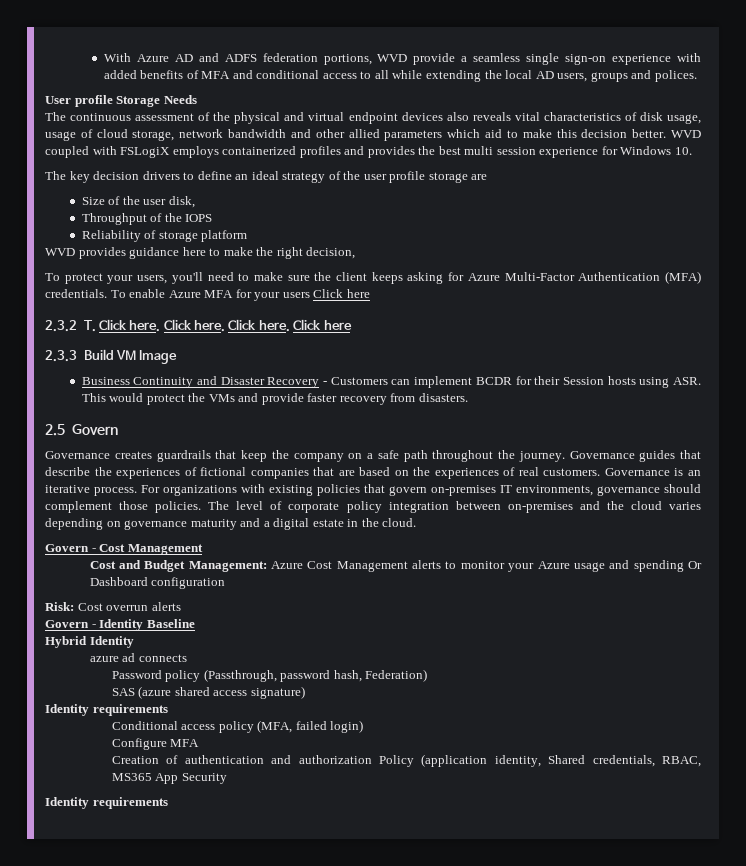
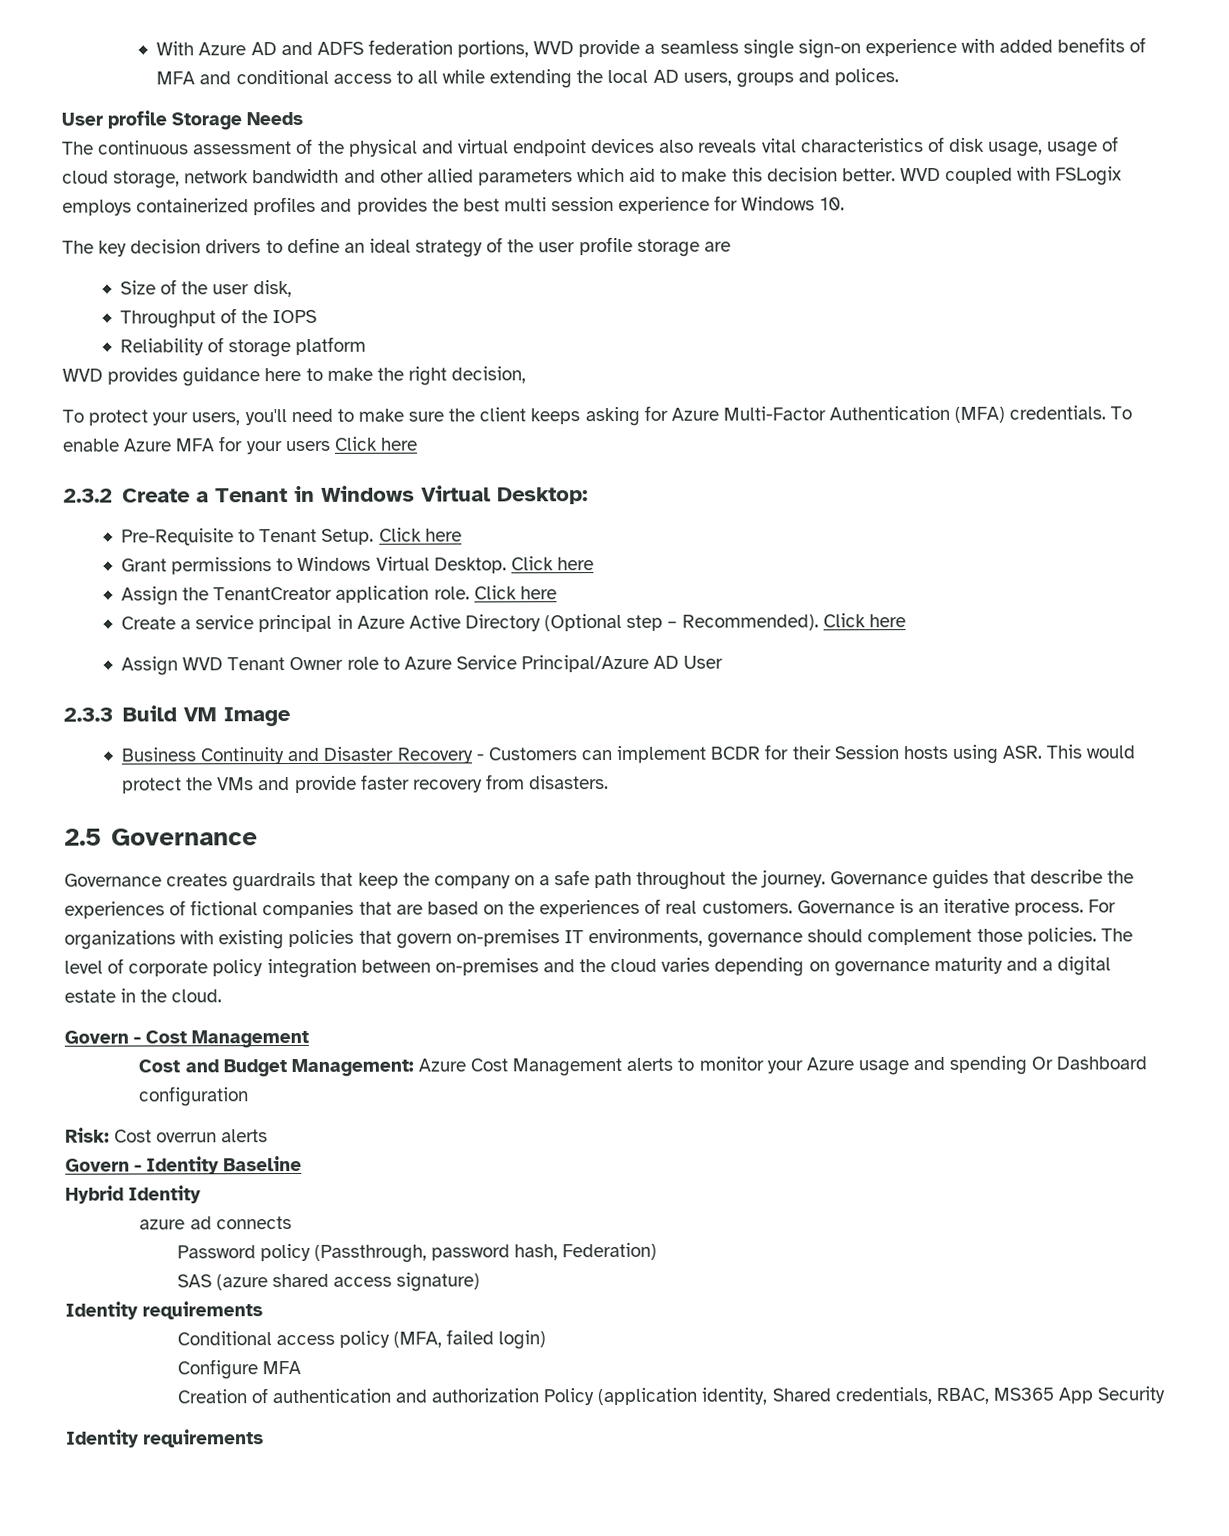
- WVD coupled with FSLogiX employs containerized profiles and provides the best multi session experience for Windows 10.
+ WVD coupled with FSLogix employs containerized profiles and provides the best multi session experience for Windows 10.
- 2.3.2 T. Click here. Click here. Click here. Click here
+ 2.3.2 Create a Tenant in Windows Virtual Desktop:
+ Pre-Requisite to Tenant Setup. Click here
+ Grant permissions to Windows Virtual Desktop. Click here
+ Assign the TenantCreator application role. Click here
+ Create a service principal in Azure Active Directory (Optional step – Recommended). Click here
+ Assign WVD Tenant Owner role to Azure Service Principal/Azure AD User
- 2.5 Govern
+ 2.5 Governance

